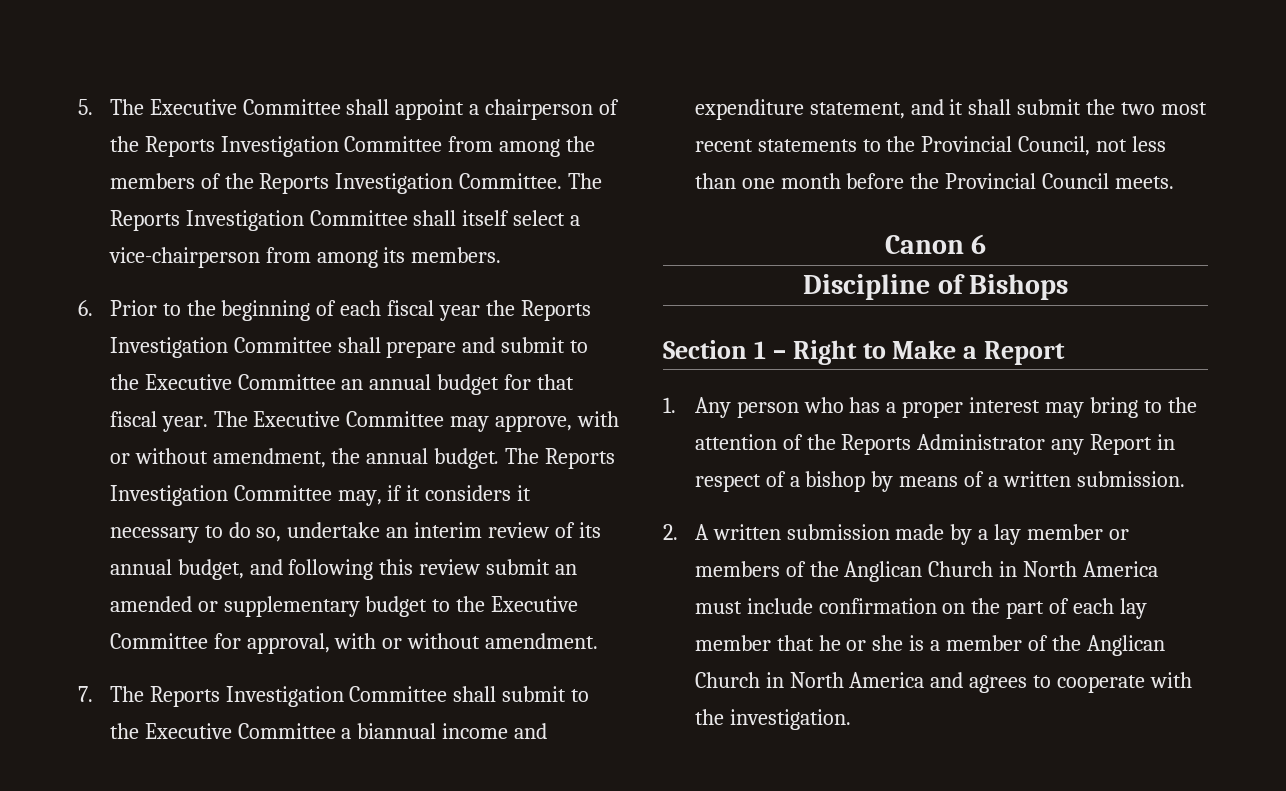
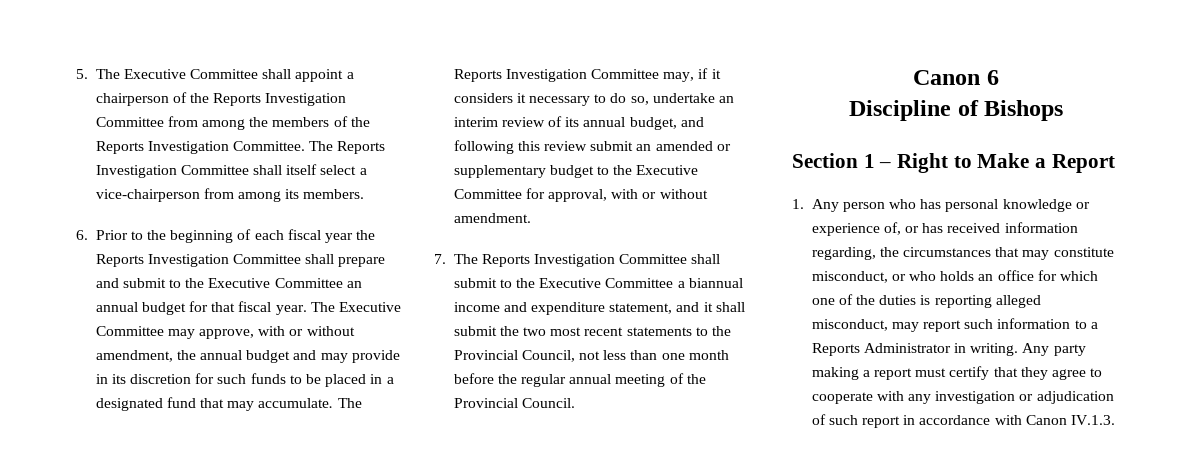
- The Executive Committee may approve, with or without amendment, the annual budget.
+ The Executive Committee may approve, with or without amendment, the annual budget and may provide in its discretion for such funds to be placed in a designated fund that may accumulate.
- 7. The Reports Investigation Committee shall submit to the Executive Committee a biannual income and expenditure statement, and it shall submit the two most recent statements to the Provincial Council, not less than one month before the Provincial Council meets.
+ 7. The Reports Investigation Committee shall submit to the Executive Committee a biannual income and expenditure statement, and it shall submit the two most recent statements to the Provincial Council, not less than one month before the regular annual meeting of the Provincial Council.
- 1. Any person who has a proper interest may bring to the attention of the Reports Administrator any Report in respect of a bishop by means of a written submission.
- 2. A written submission made by a lay member or members of the Anglican Church in North America must include confirmation on the part of each lay member that he or she is a member of the Anglican Church in North America and agrees to cooperate with the investigation.
+ 1. Any person who has personal knowledge or experience of, or has received information regarding, the circumstances that may constitute misconduct, or who holds an office for which one of the duties is reporting alleged misconduct, may report such information to a Reports Administrator in writing. Any party making a report must certify that they agree to cooperate with any investigation or adjudication of such report in accordance with Canon IV.1.3.

